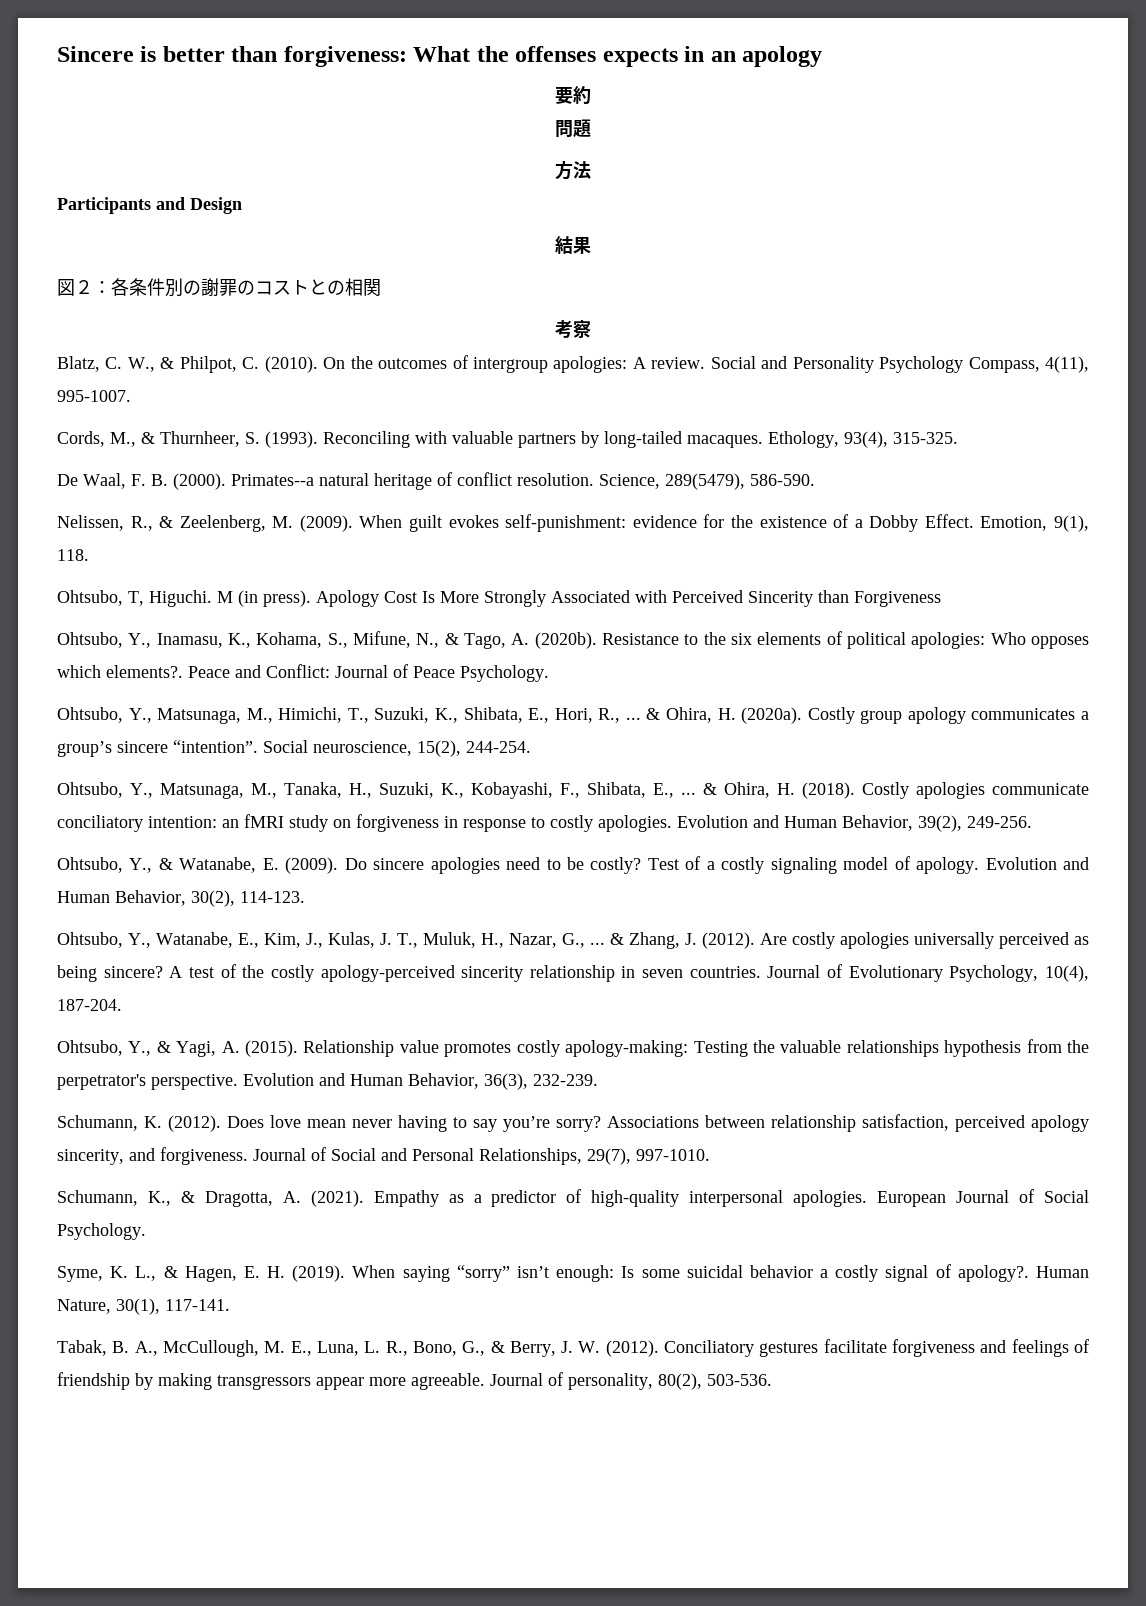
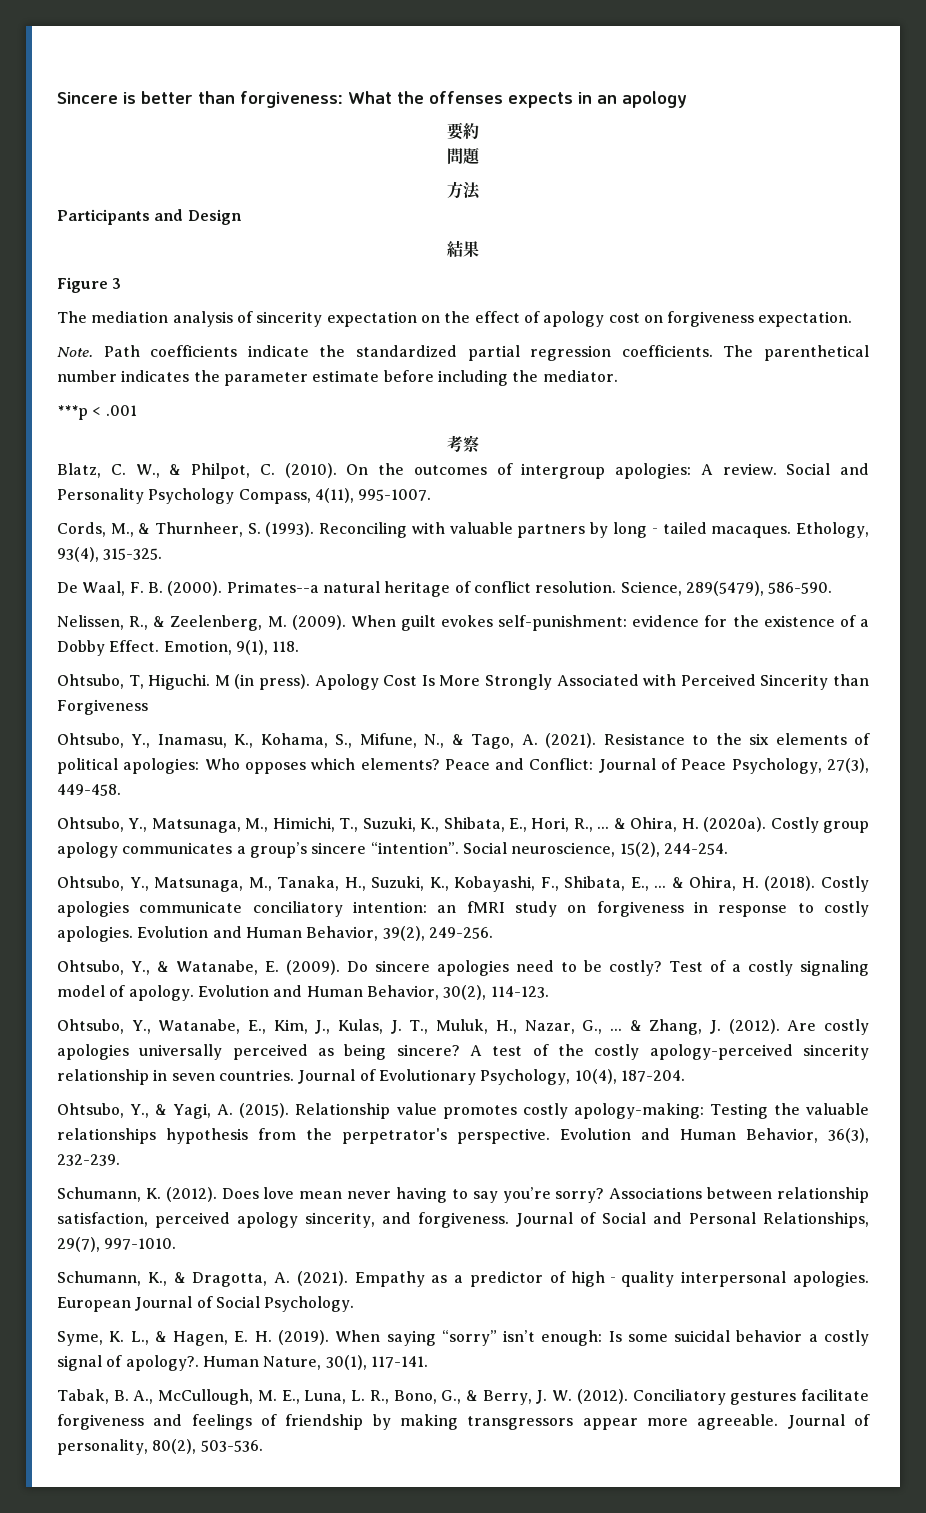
- 図２：各条件別の謝罪のコストとの相関
+ Figure 3
+ The mediation analysis of sincerity expectation on the effect of apology cost on forgiveness expectation.
+ Note. Path coefficients indicate the standardized partial regression coefficients. The parenthetical number indicates the parameter estimate before including the mediator.
+ ***p < .001
- Ohtsubo, Y., Inamasu, K., Kohama, S., Mifune, N., & Tago, A. (2020b).
+ Ohtsubo, Y., Inamasu, K., Kohama, S., Mifune, N., & Tago, A. (2021).
- Resistance to the six elements of political apologies: Who opposes which elements?.
+ Resistance to the six elements of political apologies: Who opposes which elements?
- Peace and Conflict: Journal of Peace Psychology.
+ Peace and Conflict: Journal of Peace Psychology, 27(3), 449-458.

